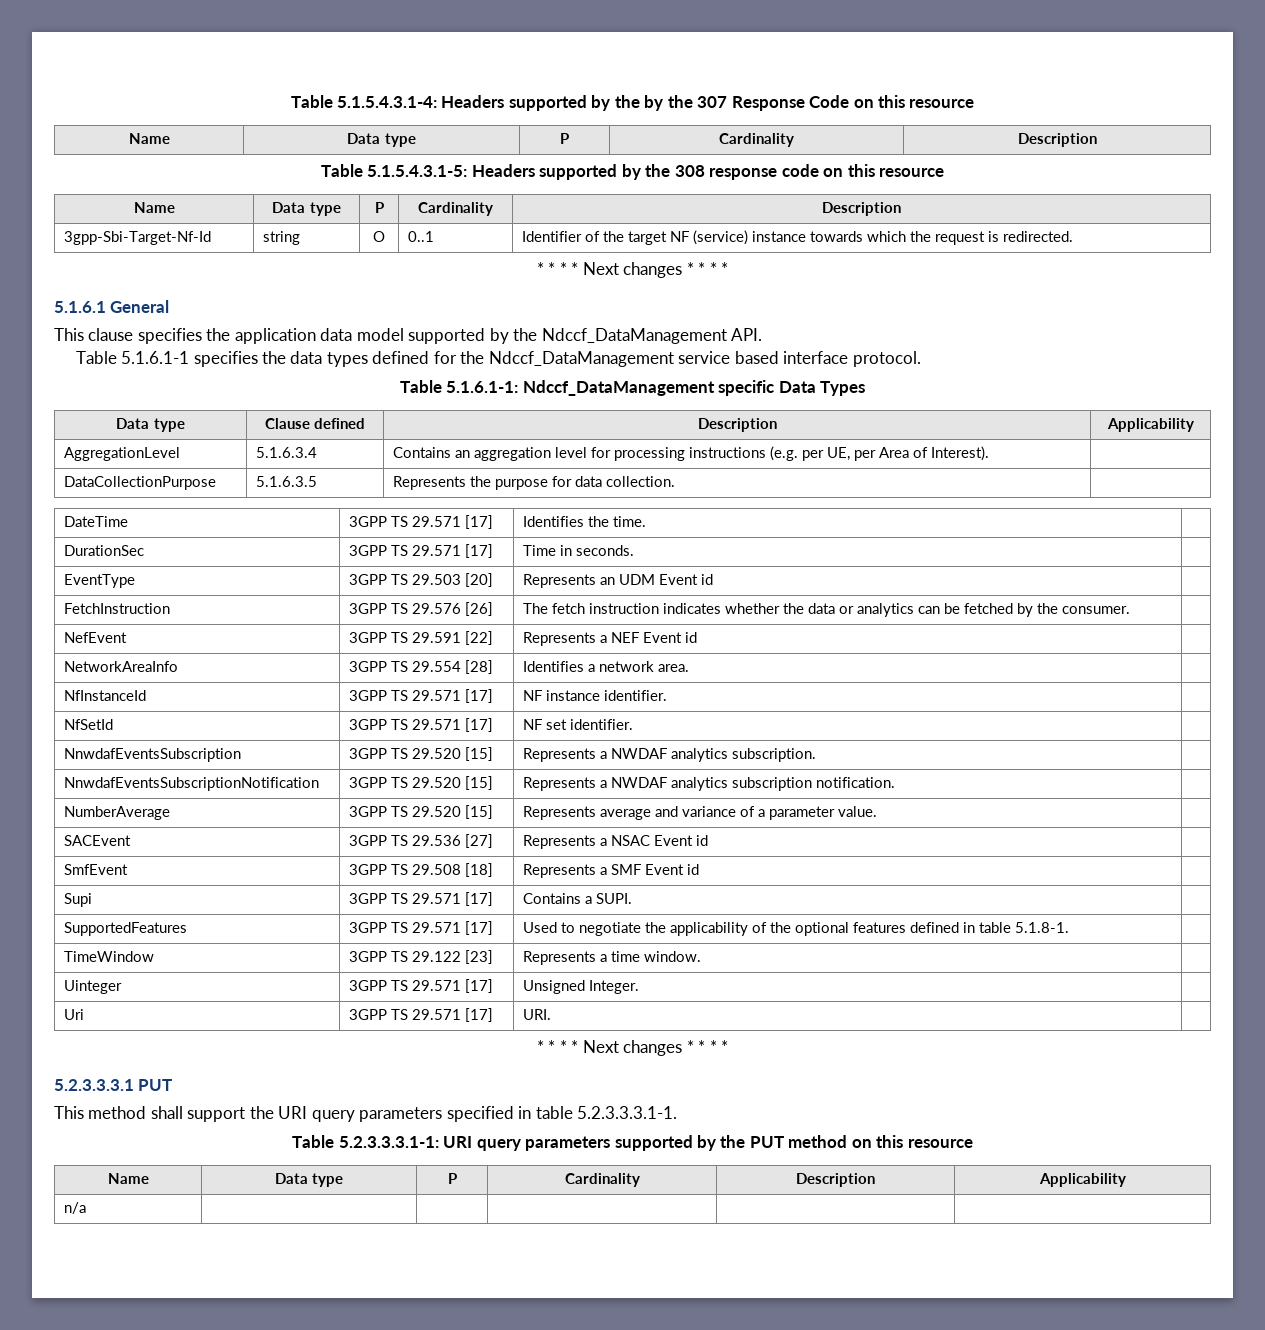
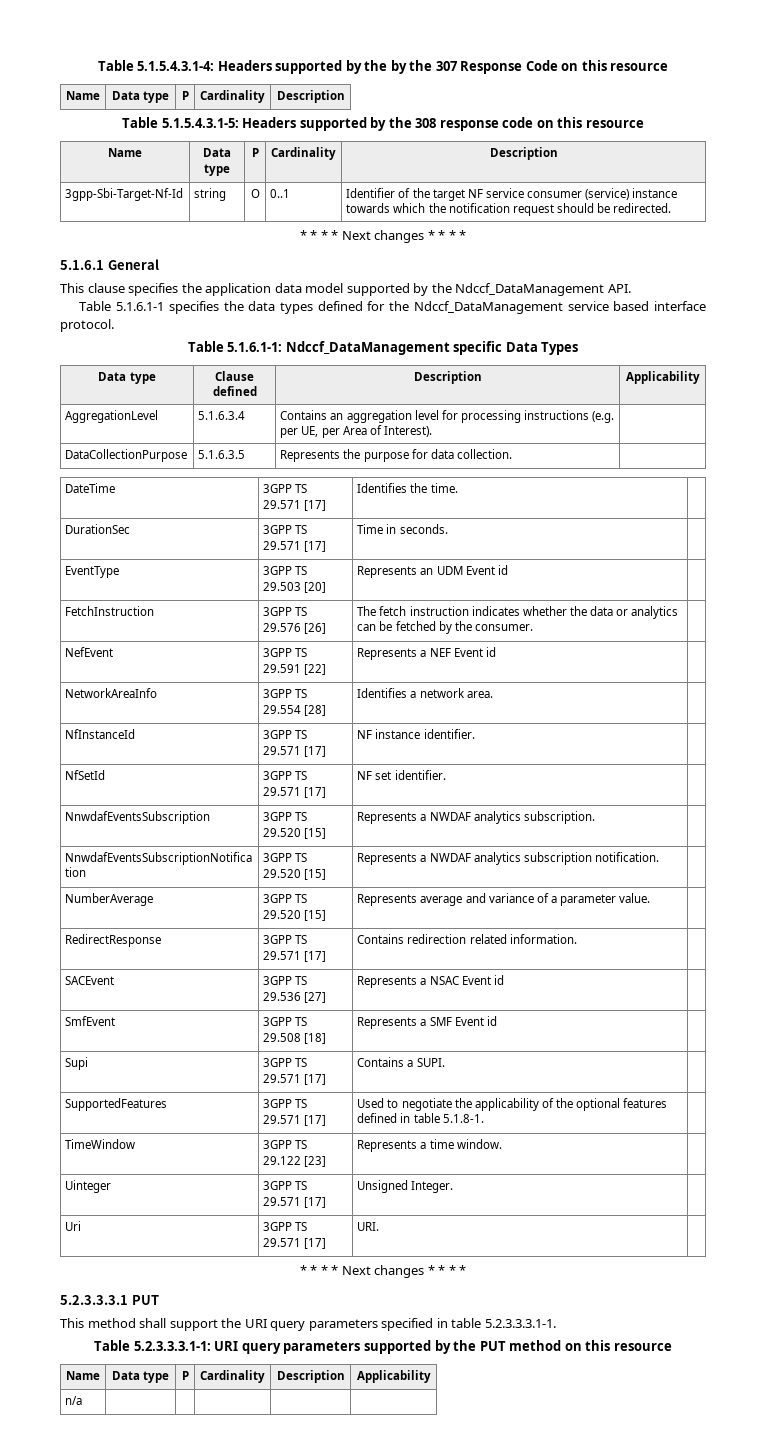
- 3gpp-Sbi-Target-Nf-Id | string | O | 0..1 | Identifier of the target NF (service) instance towards which the request is redirected.
+ 3gpp-Sbi-Target-Nf-Id | string | O | 0..1 | Identifier of the target NF service consumer (service) instance towards which the notification request should be redirected.
+ RedirectResponse | 3GPP TS 29.571 [17] | Contains redirection related information. |

